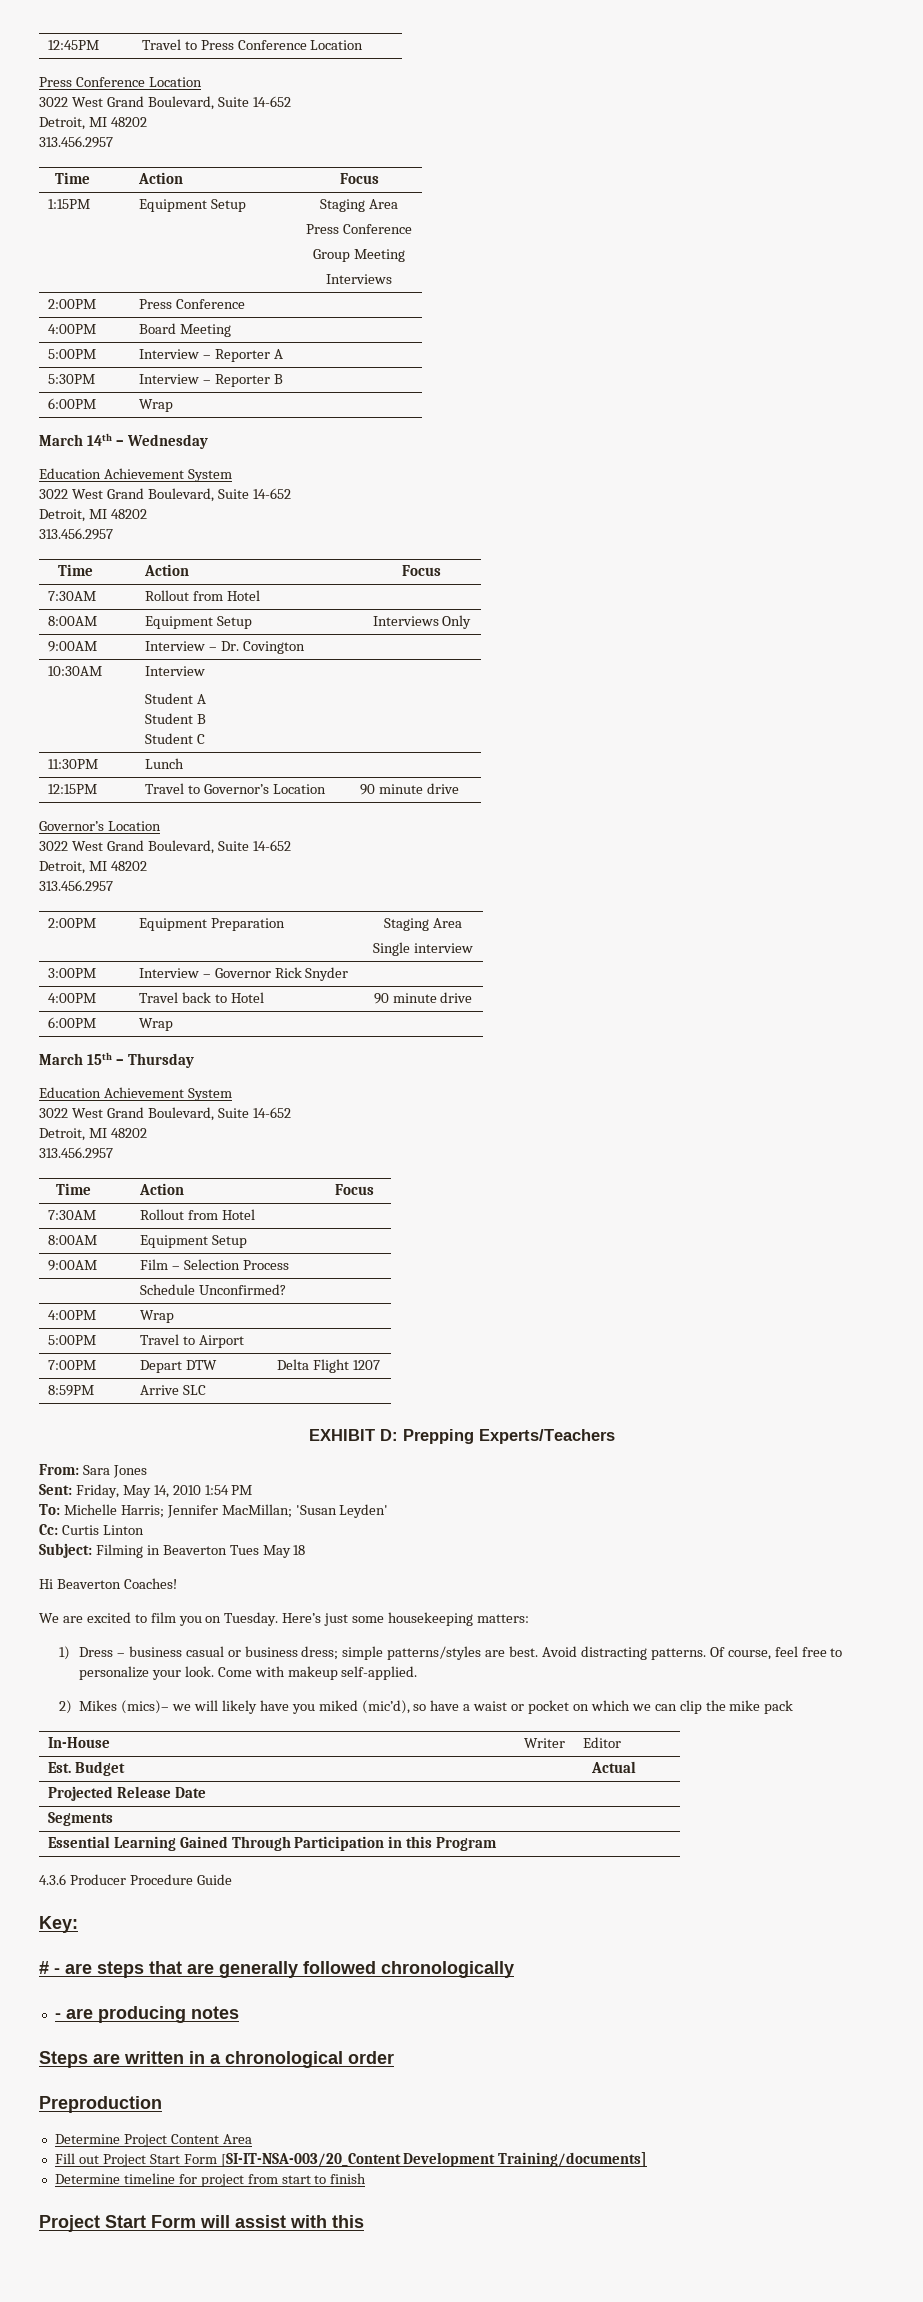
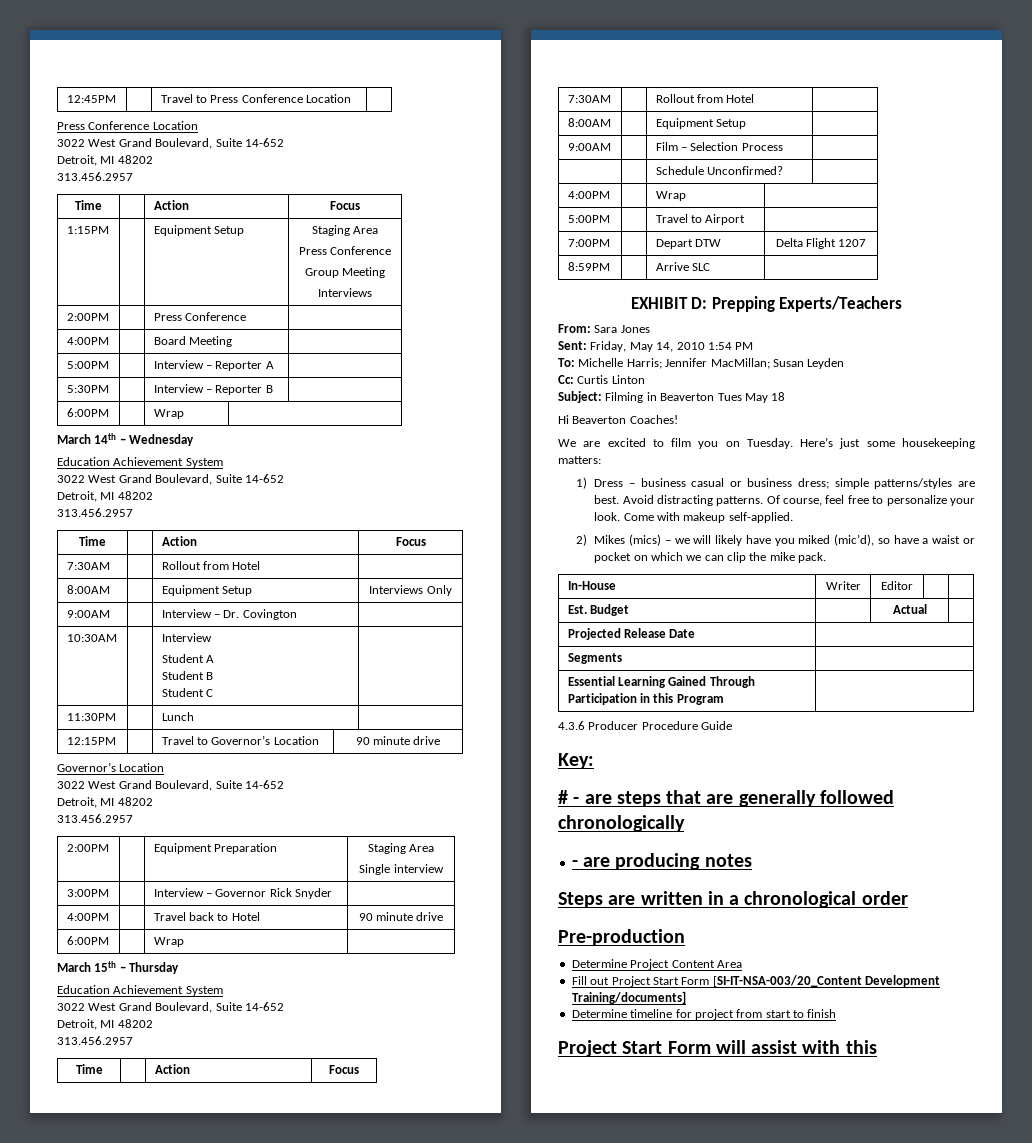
- To: Michelle Harris; Jennifer MacMillan; 'Susan Leyden'
+ To: Michelle Harris; Jennifer MacMillan; Susan Leyden
- 2) Mikes (mics)– we will likely have you miked (mic’d), so have a waist or pocket on which we can clip the mike pack
+ 2) Mikes (mics) – we will likely have you miked (mic’d), so have a waist or pocket on which we can clip the mike pack.
- Preproduction
+ Pre-production

